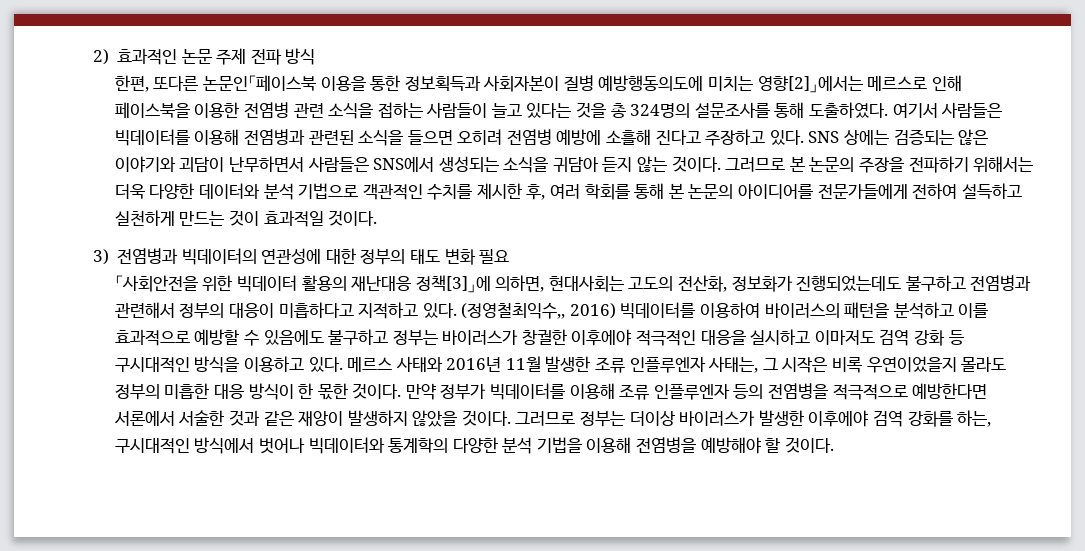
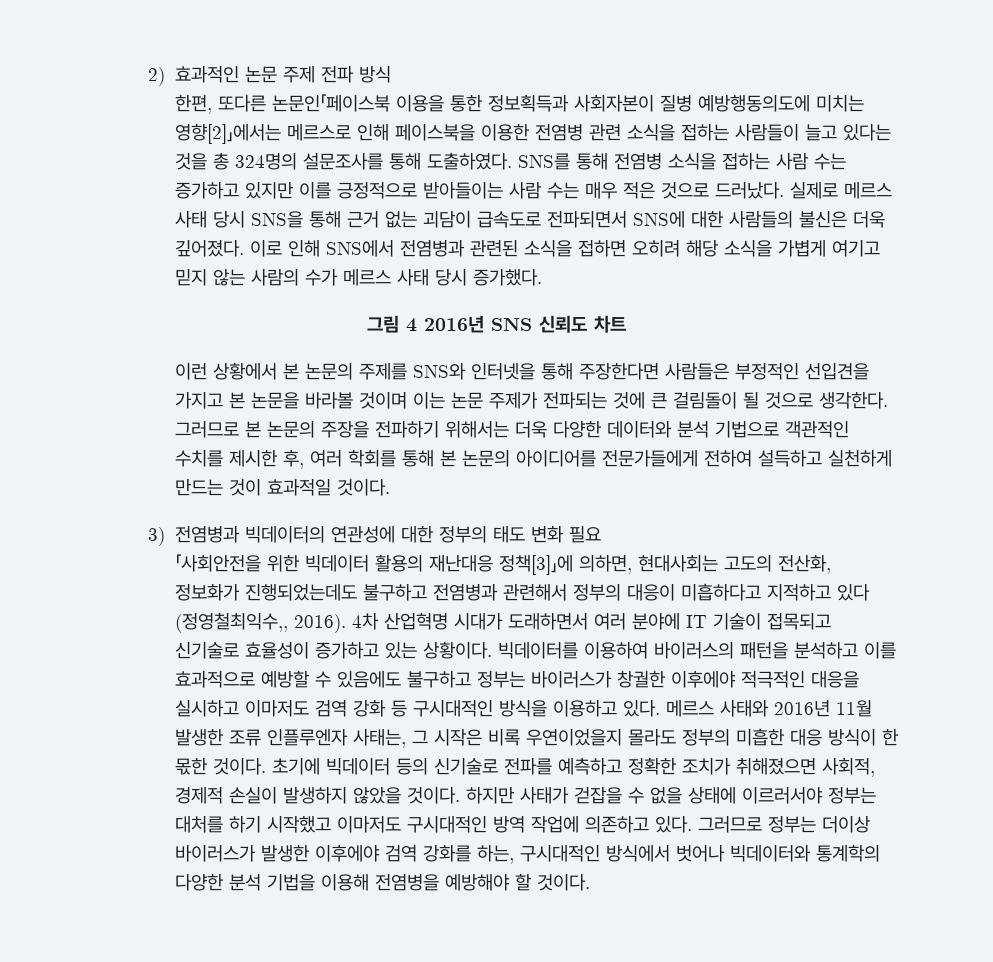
- 여기서 사람들은 빅데이터를 이용해 전염병과 관련된 소식을 들으면 오히려 전염병 예방에 소흘해 진다고 주장하고 있다. SNS 상에는 검증되는 않은 이야기와 괴담이 난무하면서 사람들은 SNS에서 생성되는 소식을 귀담아 듣지 않는 것이다.
+ SNS를 통해 전염병 소식을 접하는 사람 수는 증가하고 있지만 이를 긍정적으로 받아들이는 사람 수는 매우 적은 것으로 드러났다. 실제로 메르스 사태 당시 SNS을 통해 근거 없는 괴담이 급속도로 전파되면서 SNS에 대한 사람들의 불신은 더욱 깊어졌다. 이로 인해 SNS에서 전염병과 관련된 소식을 접하면 오히려 해당 소식을 가볍게 여기고 믿지 않는 사람의 수가 메르스 사태 당시 증가했다.
+ 그림 4 2016년 SNS 신뢰도 차트
+ 이런 상황에서 본 논문의 주제를 SNS와 인터넷을 통해 주장한다면 사람들은 부정적인 선입견을 가지고 본 논문을 바라볼 것이며 이는 논문 주제가 전파되는 것에 큰 걸림돌이 될 것으로 생각한다.
- 「사회안전을 위한 빅데이터 활용의 재난대응 정책[3]」에 의하면, 현대사회는 고도의 전산화, 정보화가 진행되었는데도 불구하고 전염병과 관련해서 정부의 대응이 미흡하다고 지적하고 있다. (정영철최익수,, 2016) 빅데이터를 이용하여 바이러스의 패턴을 분석하고 이를 효과적으로 예방할 수 있음에도 불구하고 정부는 바이러스가 창궐한 이후에야 적극적인 대응을 실시하고 이마저도 검역 강화 등 구시대적인 방식을 이용하고 있다.
+ 「사회안전을 위한 빅데이터 활용의 재난대응 정책[3]」에 의하면, 현대사회는 고도의 전산화, 정보화가 진행되었는데도 불구하고 전염병과 관련해서 정부의 대응이 미흡하다고 지적하고 있다 (정영철최익수,, 2016). 4차 산업혁명 시대가 도래하면서 여러 분야에 IT 기술이 접목되고 신기술로 효율성이 증가하고 있는 상황이다. 빅데이터를 이용하여 바이러스의 패턴을 분석하고 이를 효과적으로 예방할 수 있음에도 불구하고 정부는 바이러스가 창궐한 이후에야 적극적인 대응을 실시하고 이마저도 검역 강화 등 구시대적인 방식을 이용하고 있다.
- 만약 정부가 빅데이터를 이용해 조류 인플루엔자 등의 전염병을 적극적으로 예방한다면 서론에서 서술한 것과 같은 재앙이 발생하지 않았을 것이다.
+ 초기에 빅데이터 등의 신기술로 전파를 예측하고 정확한 조치가 취해졌으면 사회적, 경제적 손실이 발생하지 않았을 것이다. 하지만 사태가 걷잡을 수 없을 상태에 이르러서야 정부는 대처를 하기 시작했고 이마저도 구시대적인 방역 작업에 의존하고 있다.

